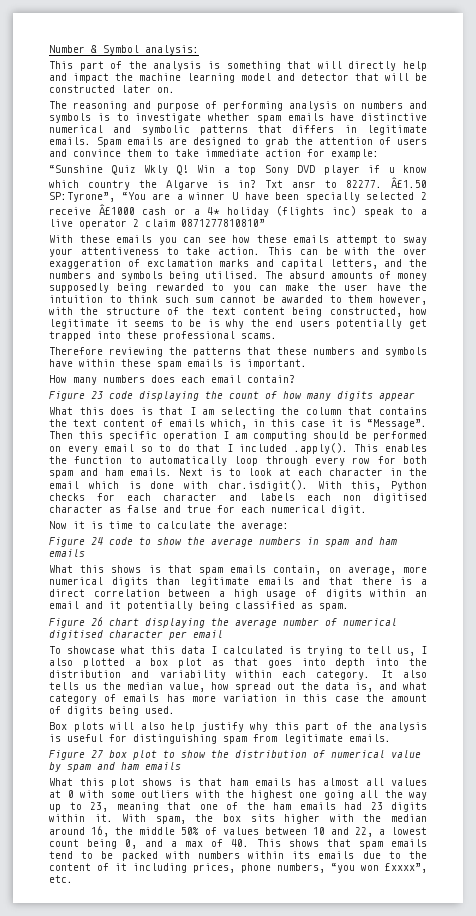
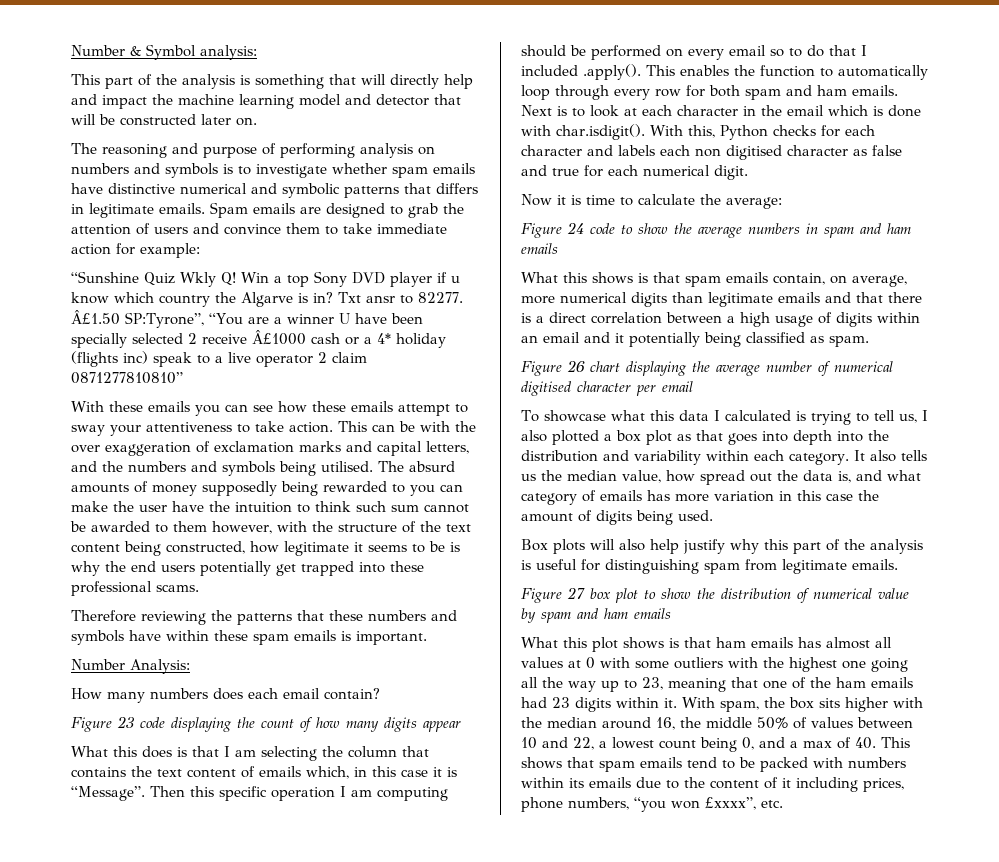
+ Number Analysis:

